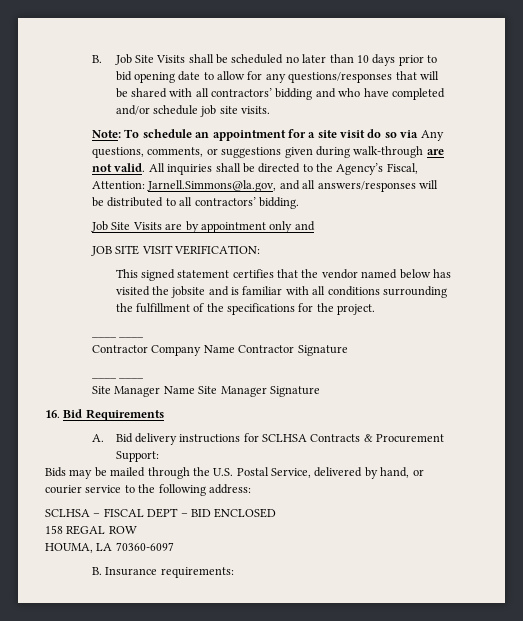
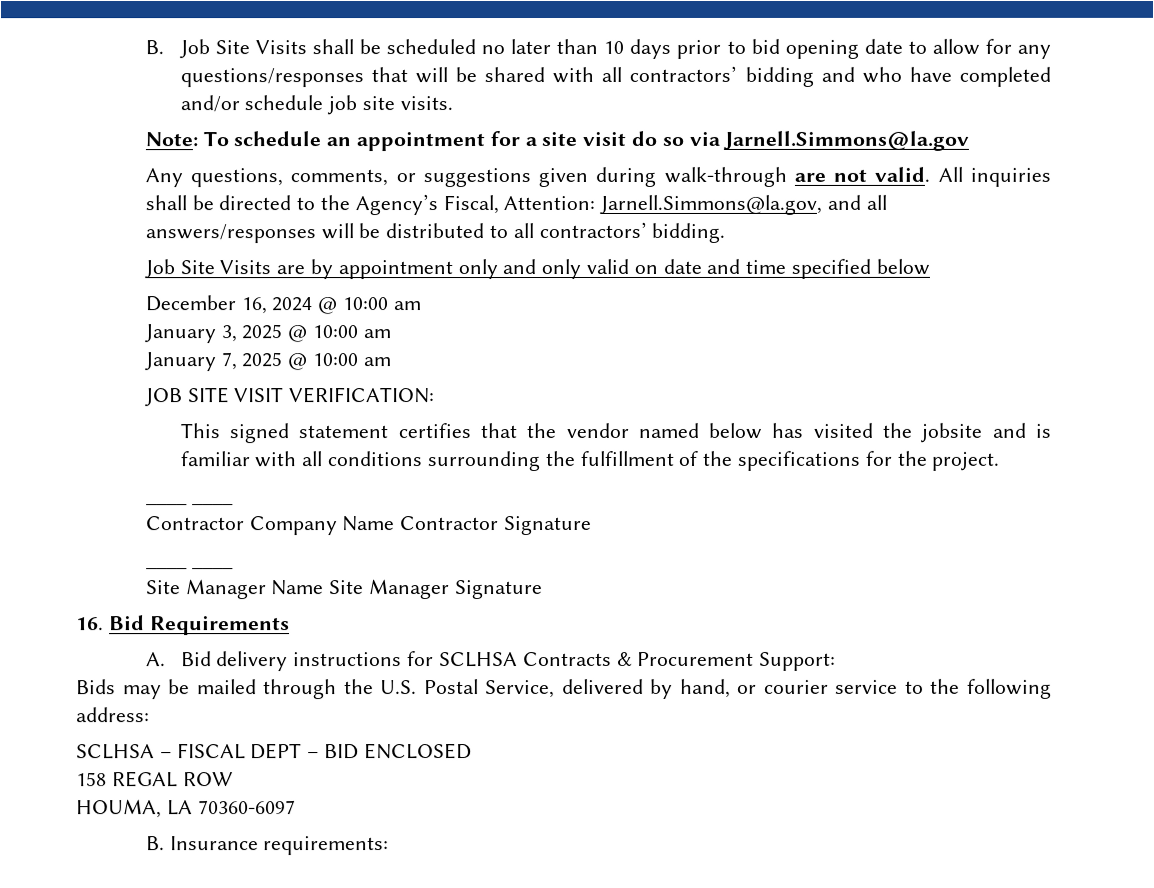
- Note: To schedule an appointment for a site visit do so via Any questions, comments, or suggestions given during walk-through are not valid.
+ Note: To schedule an appointment for a site visit do so via Jarnell.Simmons@la.gov
+ Any questions, comments, or suggestions given during walk-through are not valid.
- Job Site Visits are by appointment only and
+ Job Site Visits are by appointment only and only valid on date and time specified below
+ December 16, 2024 @ 10:00 am
+ January 3, 2025 @ 10:00 am
+ January 7, 2025 @ 10:00 am

